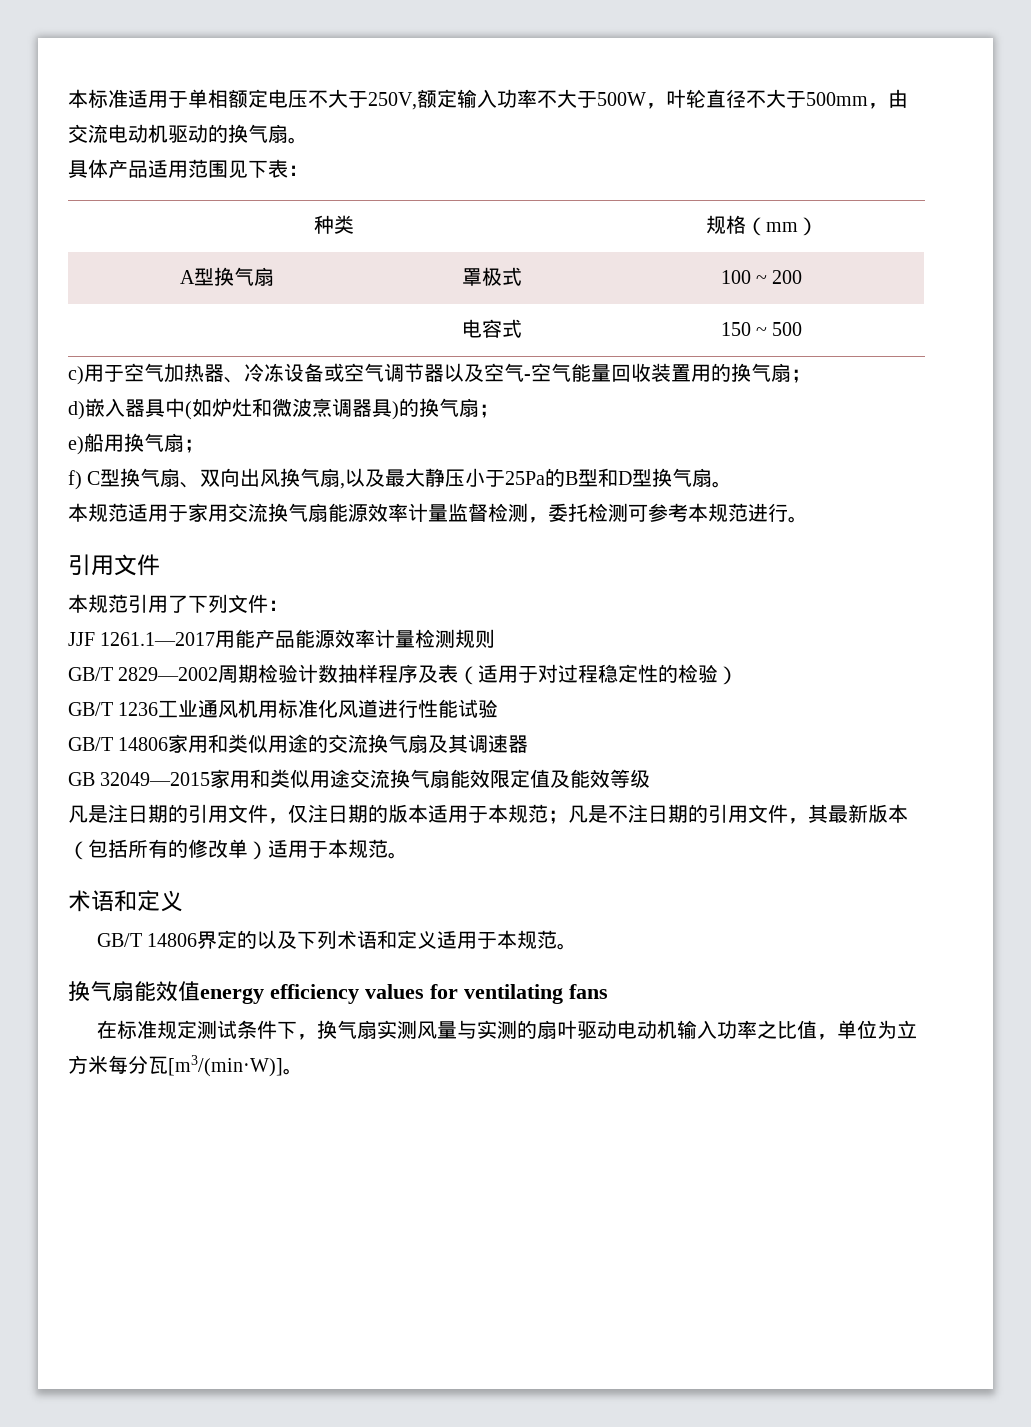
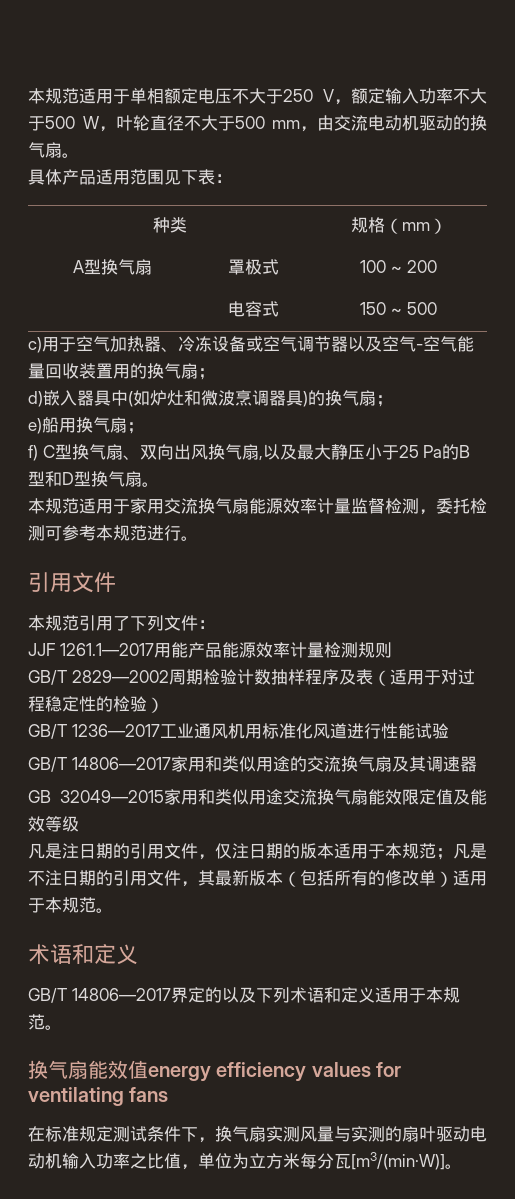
- 本标准适用于单相额定电压不大于250V,额定输入功率不大于500W，叶轮直径不大于500mm，由交流电动机驱动的换气扇。
+ 本规范适用于单相额定电压不大于250 V，额定输入功率不大于500 W，叶轮直径不大于500 mm，由交流电动机驱动的换气扇。
- f) C型换气扇、双向出风换气扇,以及最大静压小于25Pa的B型和D型换气扇。
+ f) C型换气扇、双向出风换气扇,以及最大静压小于25 Pa的B型和D型换气扇。
- GB/T 1236工业通风机用标准化风道进行性能试验
+ GB/T 1236—2017工业通风机用标准化风道进行性能试验
- GB/T 14806家用和类似用途的交流换气扇及其调速器
+ GB/T 14806—2017家用和类似用途的交流换气扇及其调速器
- GB/T 14806界定的以及下列术语和定义适用于本规范。
+ GB/T 14806—2017界定的以及下列术语和定义适用于本规范。

